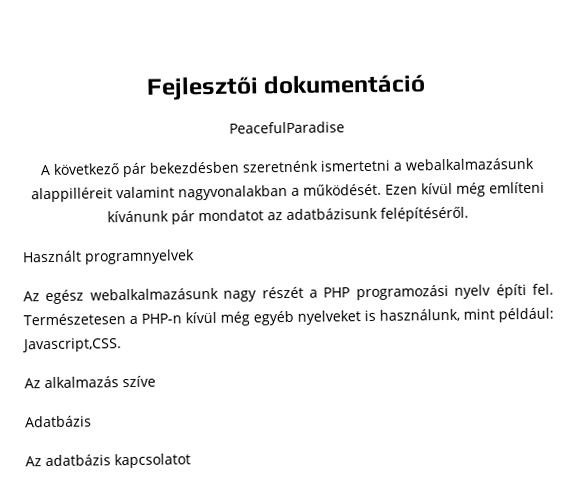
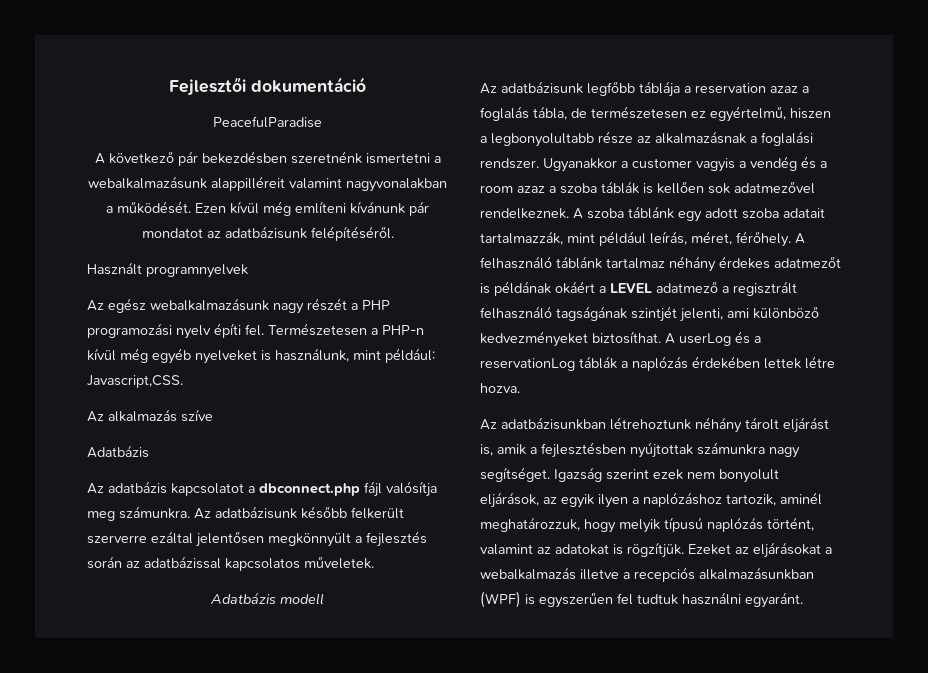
- Az adatbázis kapcsolatot
+ Az adatbázis kapcsolatot a dbconnect.php fájl valósítja meg számunkra. Az adatbázisunk később felkerült szerverre ezáltal jelentősen megkönnyült a fejlesztés során az adatbázissal kapcsolatos műveletek.
+ Adatbázis modell
+ Az adatbázisunk legfőbb táblája a reservation azaz a foglalás tábla, de természetesen ez egyértelmű, hiszen a legbonyolultabb része az alkalmazásnak a foglalási rendszer. Ugyanakkor a customer vagyis a vendég és a room azaz a szoba táblák is kellően sok adatmezővel rendelkeznek. A szoba táblánk egy adott szoba adatait tartalmazzák, mint például leírás, méret, férőhely. A felhasználó táblánk tartalmaz néhány érdekes adatmezőt is példának okáért a LEVEL adatmező a regisztrált felhasználó tagságának szintjét jelenti, ami különböző kedvezményeket biztosíthat. A userLog és a reservationLog táblák a naplózás érdekében lettek létre hozva.
+ Az adatbázisunkban létrehoztunk néhány tárolt eljárást is, amik a fejlesztésben nyújtottak számunkra nagy segítséget. Igazság szerint ezek nem bonyolult eljárások, az egyik ilyen a naplózáshoz tartozik, aminél meghatározzuk, hogy melyik típusú naplózás történt, valamint az adatokat is rögzítjük. Ezeket az eljárásokat a webalkalmazás illetve a recepciós alkalmazásunkban (WPF) is egyszerűen fel tudtuk használni egyaránt.

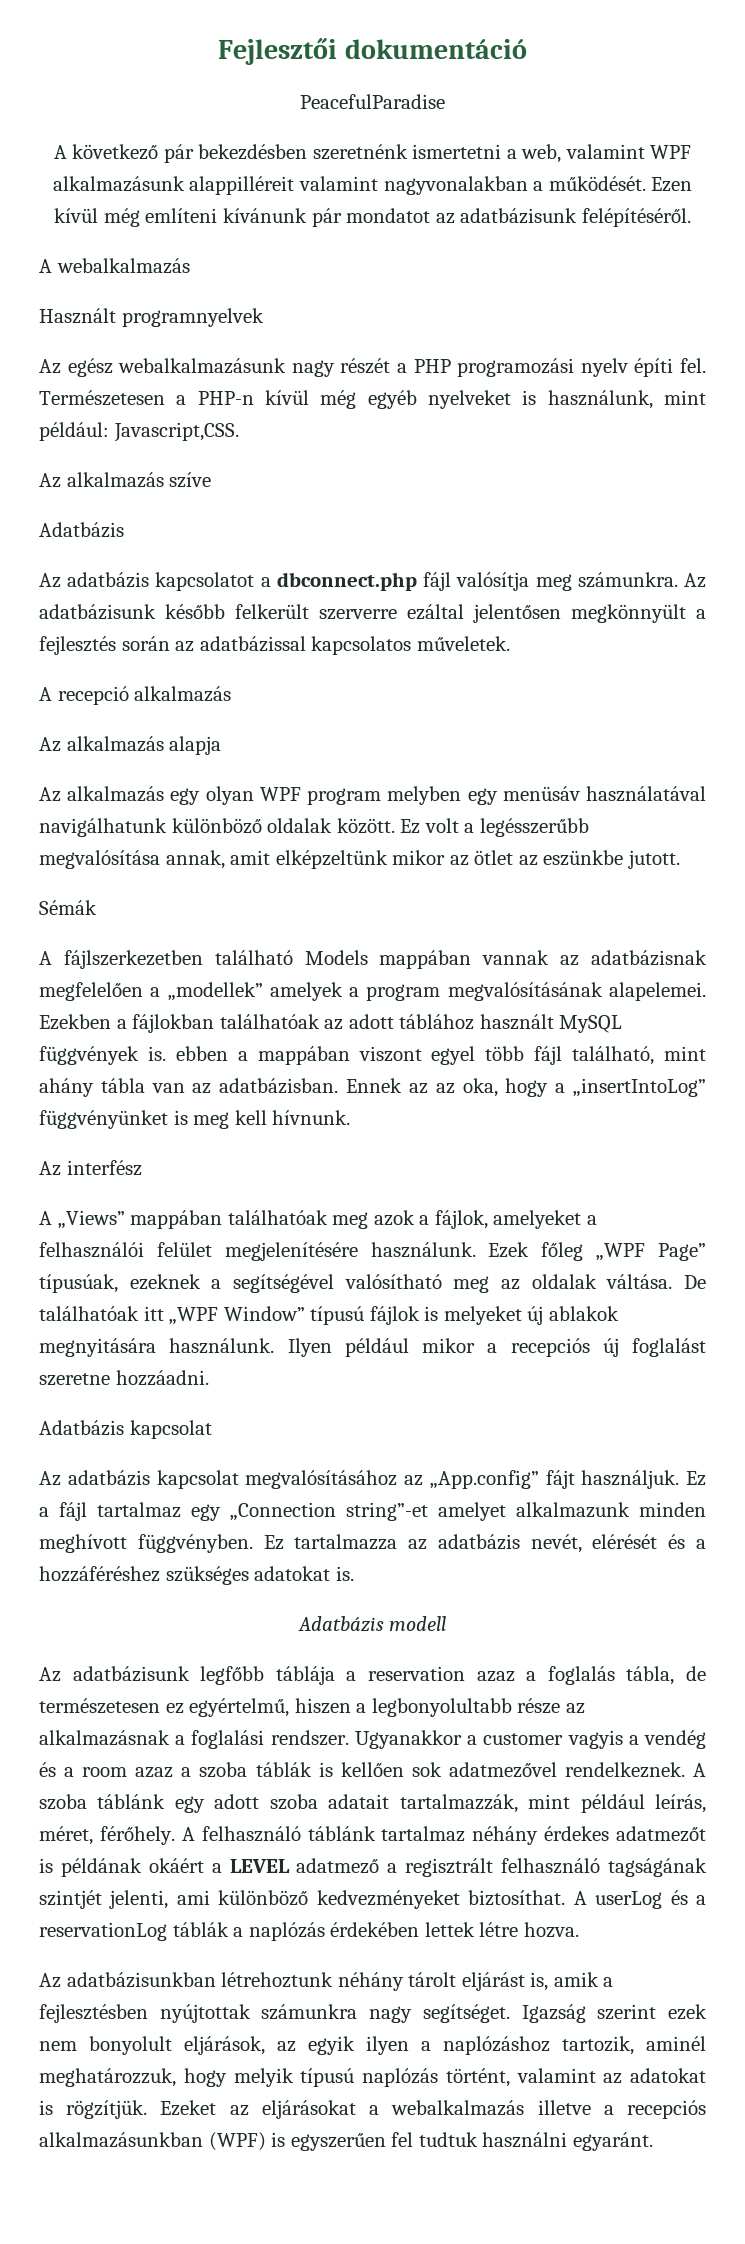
- A következő pár bekezdésben szeretnénk ismertetni a webalkalmazásunk alappilléreit valamint nagyvonalakban a működését.
+ A következő pár bekezdésben szeretnénk ismertetni a web, valamint WPF alkalmazásunk alappilléreit valamint nagyvonalakban a működését.
+ A webalkalmazás
+ A recepció alkalmazás
+ Az alkalmazás alapja
+ Az alkalmazás egy olyan WPF program melyben egy menüsáv használatával navigálhatunk különböző oldalak között. Ez volt a legésszerűbb megvalósítása annak, amit elképzeltünk mikor az ötlet az eszünkbe jutott.
+ Sémák
+ A fájlszerkezetben található Models mappában vannak az adatbázisnak megfelelően a „modellek” amelyek a program megvalósításának alapelemei. Ezekben a fájlokban találhatóak az adott táblához használt MySQL függvények is. ebben a mappában viszont egyel több fájl található, mint ahány tábla van az adatbázisban. Ennek az az oka, hogy a „insertIntoLog” függvényünket is meg kell hívnunk.
+ Az interfész
+ A „Views” mappában találhatóak meg azok a fájlok, amelyeket a felhasználói felület megjelenítésére használunk. Ezek főleg „WPF Page” típusúak, ezeknek a segítségével valósítható meg az oldalak váltása. De találhatóak itt „WPF Window” típusú fájlok is melyeket új ablakok megnyitására használunk. Ilyen például mikor a recepciós új foglalást szeretne hozzáadni.
+ Adatbázis kapcsolat
+ Az adatbázis kapcsolat megvalósításához az „App.config” fájt használjuk. Ez a fájl tartalmaz egy „Connection string”-et amelyet alkalmazunk minden meghívott függvényben. Ez tartalmazza az adatbázis nevét, elérését és a hozzáféréshez szükséges adatokat is.

